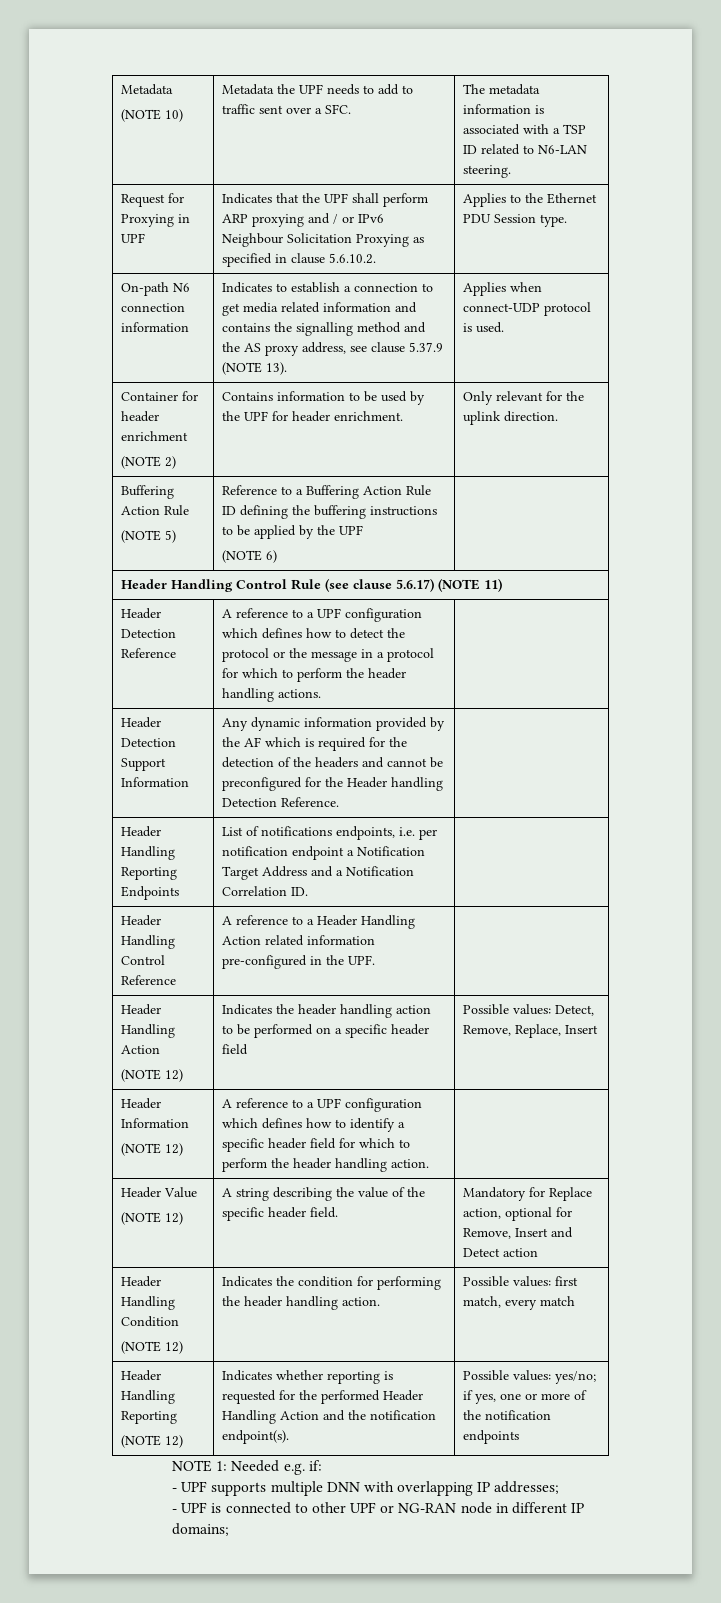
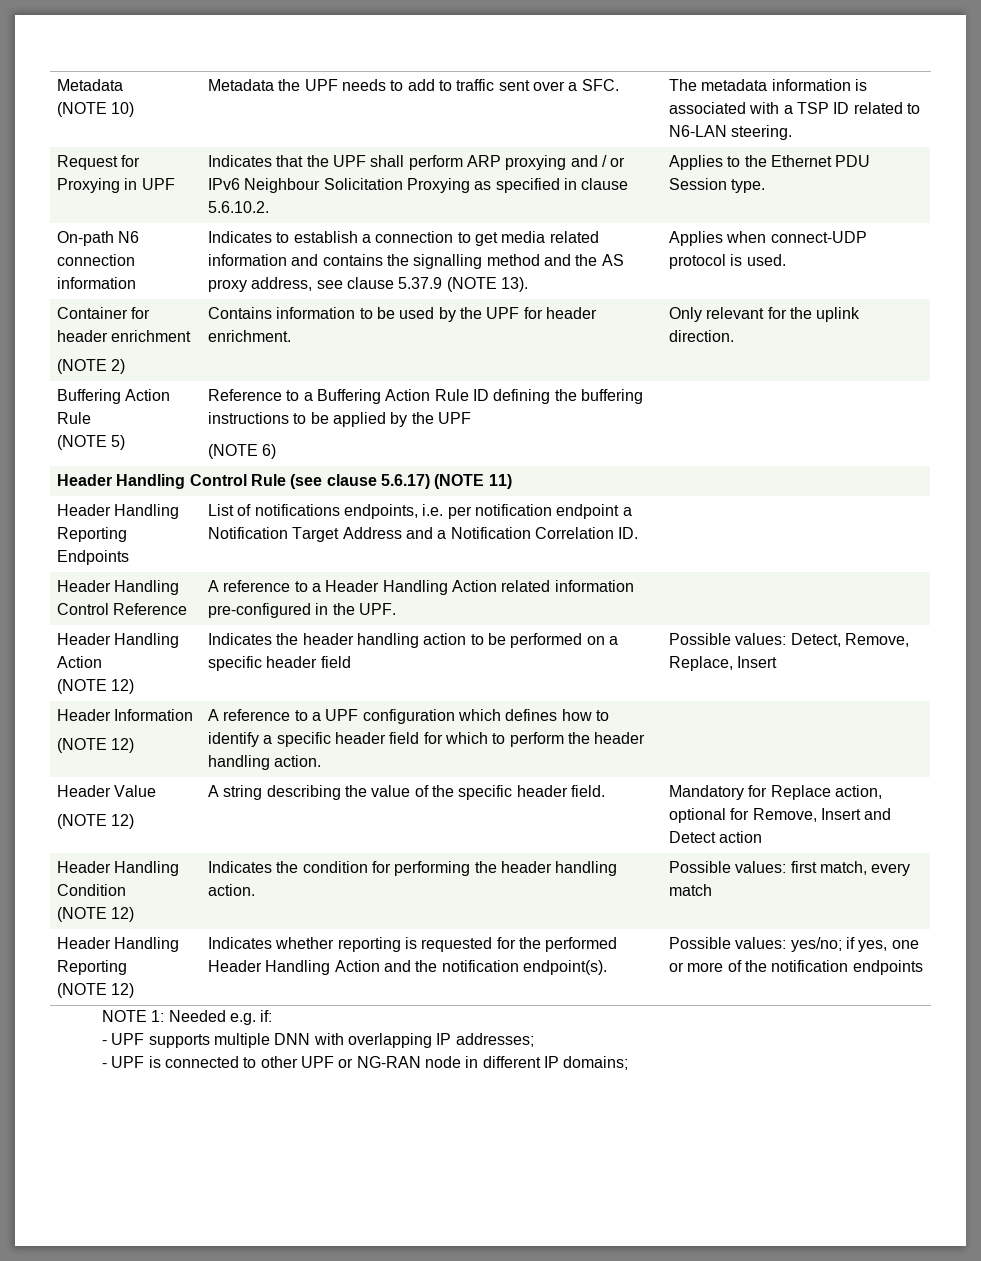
- Header Detection Reference | A reference to a UPF configuration which defines how to detect the protocol or the message in a protocol for which to perform the header handling actions. |
- Header Detection Support Information | Any dynamic information provided by the AF which is required for the detection of the headers and cannot be preconfigured for the Header handling Detection Reference. |

